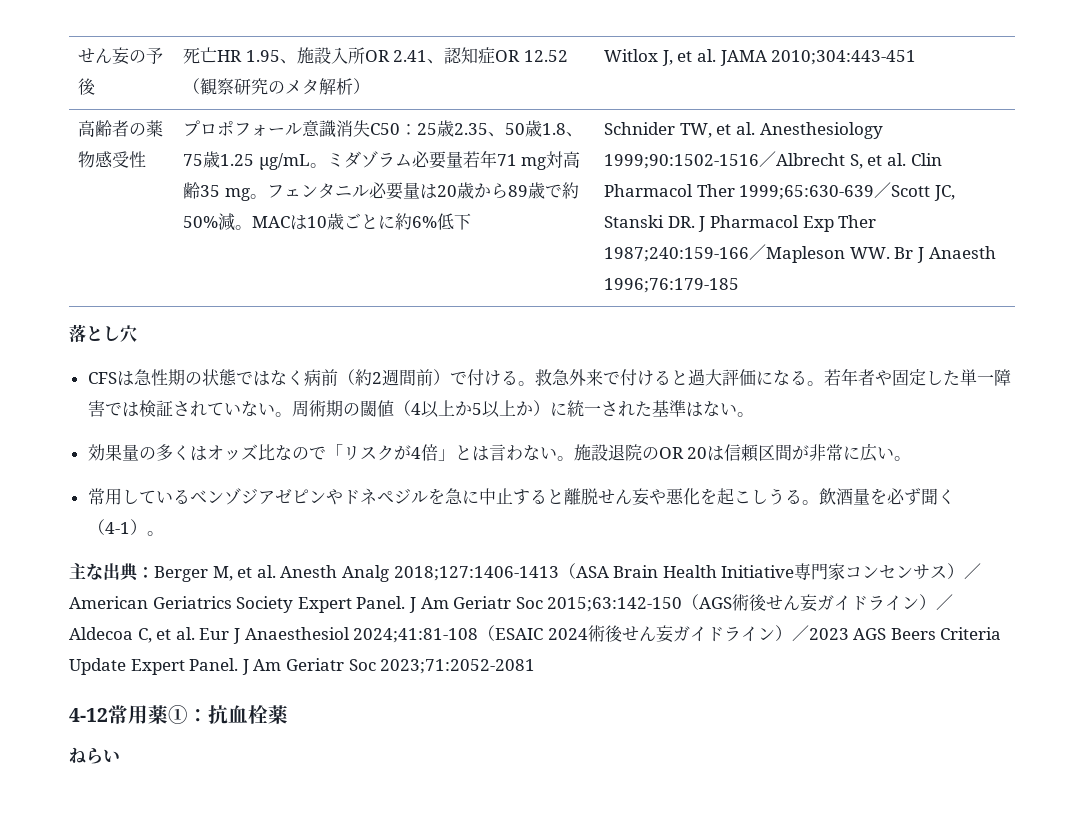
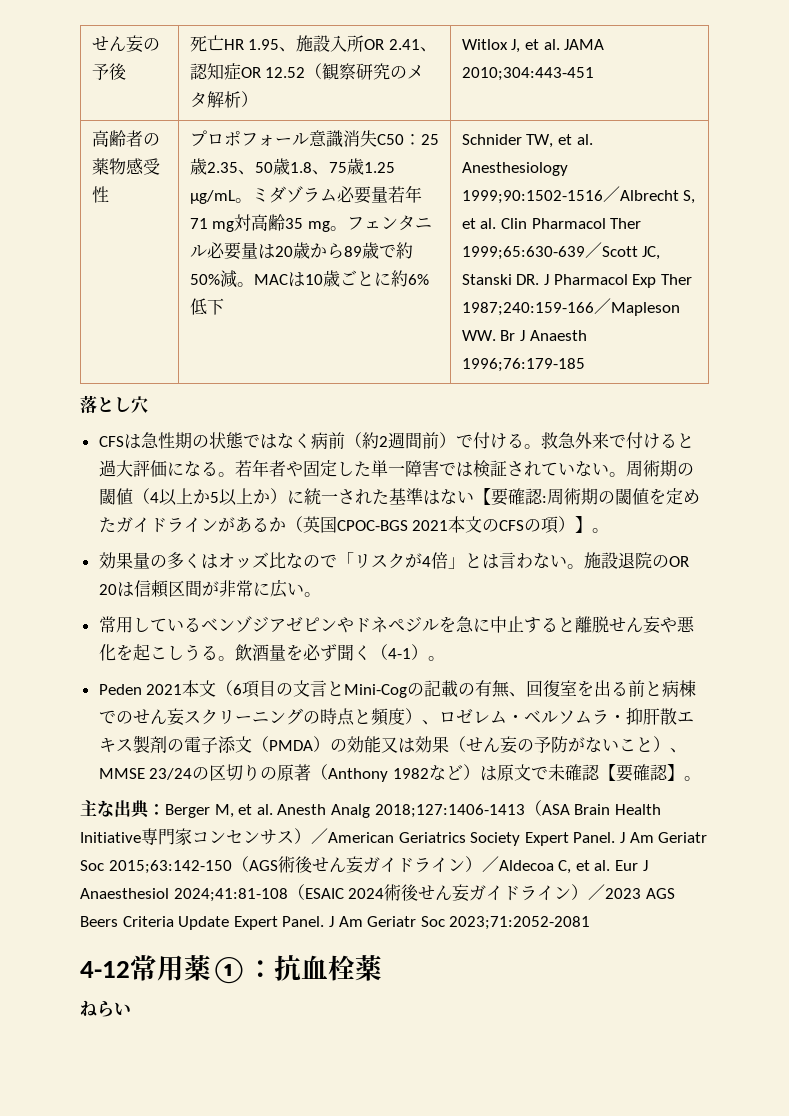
- 周術期の閾値（4以上か5以上か）に統一された基準はない。
+ 周術期の閾値（4以上か5以上か）に統一された基準はない【要確認:周術期の閾値を定めたガイドラインがあるか（英国CPOC-BGS 2021本文のCFSの項）】。
+ Peden 2021本文（6項目の文言とMini-Cogの記載の有無、回復室を出る前と病棟でのせん妄スクリーニングの時点と頻度）、ロゼレム・ベルソムラ・抑肝散エキス製剤の電子添文（PMDA）の効能又は効果（せん妄の予防がないこと）、MMSE 23/24の区切りの原著（Anthony 1982など）は原文で未確認【要確認】。

